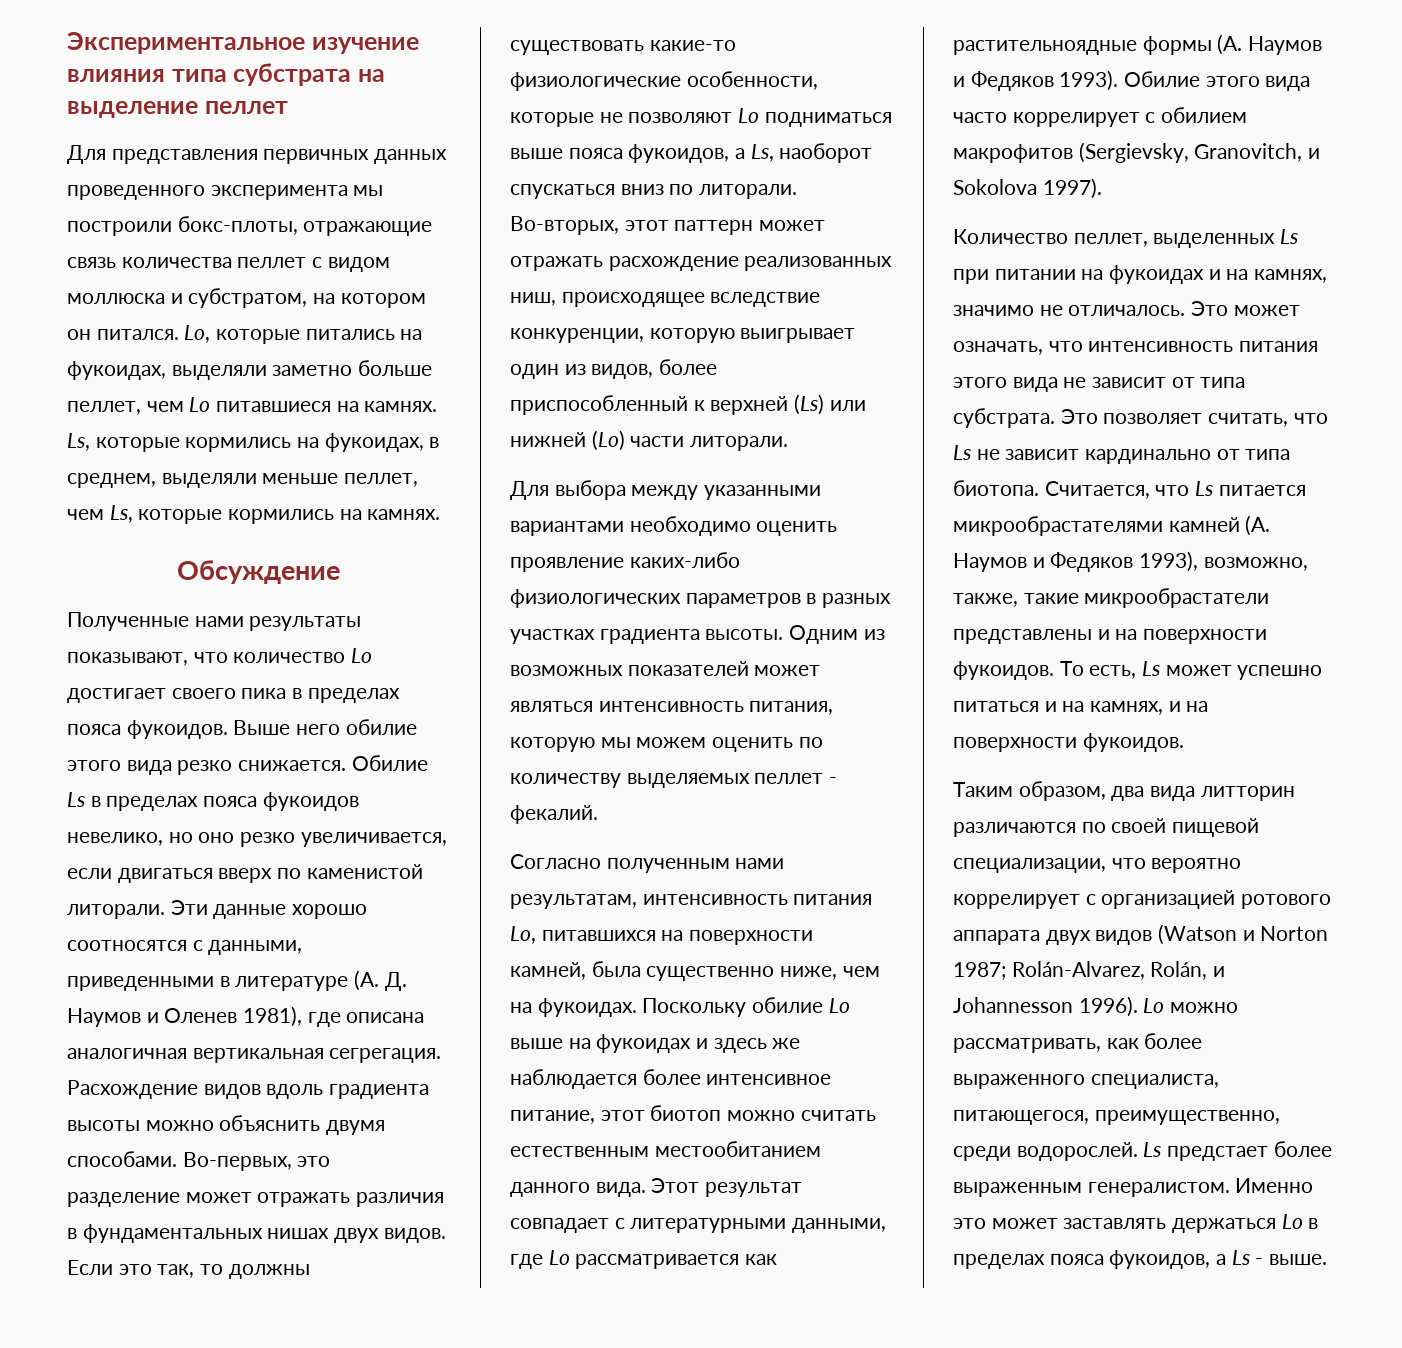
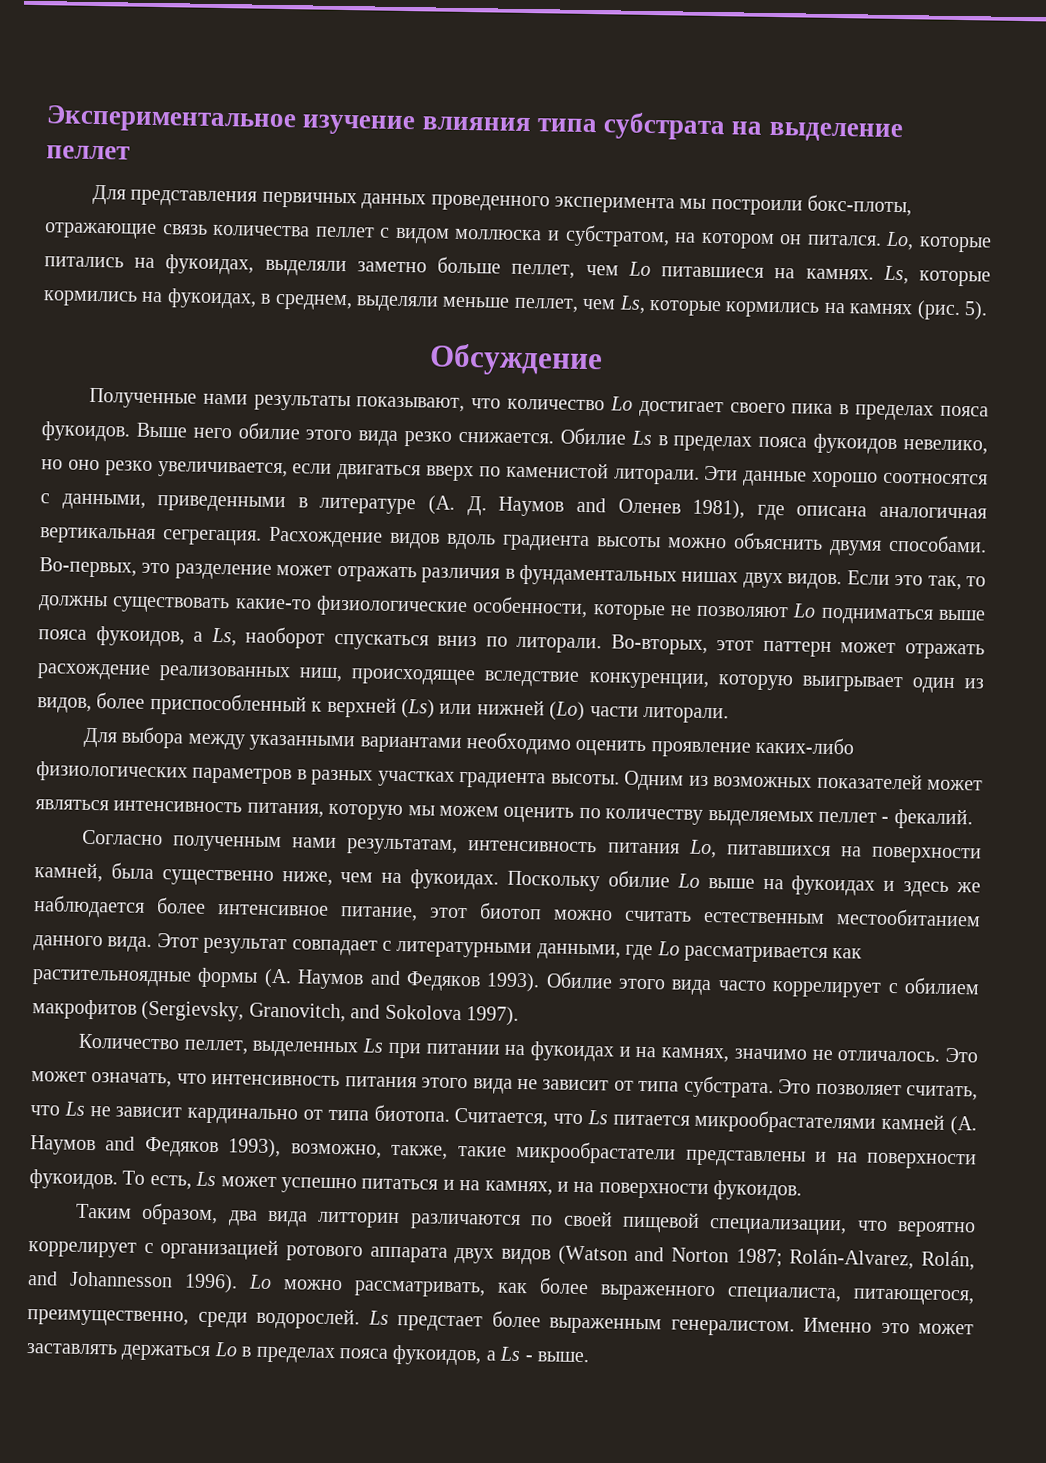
- Ls, которые кормились на фукоидах, в среднем, выделяли меньше пеллет, чем Ls, которые кормились на камнях.
+ Ls, которые кормились на фукоидах, в среднем, выделяли меньше пеллет, чем Ls, которые кормились на камнях (рис. 5).
- Эти данные хорошо соотносятся с данными, приведенными в литературе (А. Д. Наумов и Оленев 1981), где описана аналогичная вертикальная сегрегация.
+ Эти данные хорошо соотносятся с данными, приведенными в литературе (А. Д. Наумов and Оленев 1981), где описана аналогичная вертикальная сегрегация.
- Этот результат совпадает с литературными данными, где Lo рассматривается как растительноядные формы (А. Наумов и Федяков 1993).
+ Этот результат совпадает с литературными данными, где Lo рассматривается как растительноядные формы (А. Наумов and Федяков 1993).
- Обилие этого вида часто коррелирует с обилием макрофитов (Sergievsky, Granovitch, и Sokolova 1997).
+ Обилие этого вида часто коррелирует с обилием макрофитов (Sergievsky, Granovitch, and Sokolova 1997).
- Считается, что Ls питается микрообрастателями камней (А. Наумов и Федяков 1993), возможно, также, такие микрообрастатели представлены и на поверхности фукоидов.
+ Считается, что Ls питается микрообрастателями камней (А. Наумов and Федяков 1993), возможно, также, такие микрообрастатели представлены и на поверхности фукоидов.
- Таким образом, два вида литторин различаются по своей пищевой специализации, что вероятно коррелирует с организацией ротового аппарата двух видов (Watson и Norton 1987; Rolán-Alvarez, Rolán, и Johannesson 1996).
+ Таким образом, два вида литторин различаются по своей пищевой специализации, что вероятно коррелирует с организацией ротового аппарата двух видов (Watson and Norton 1987; Rolán-Alvarez, Rolán, and Johannesson 1996).

